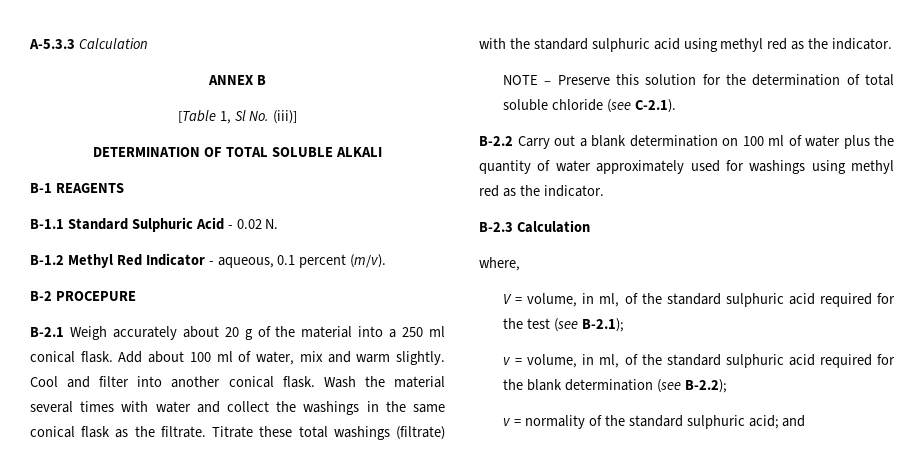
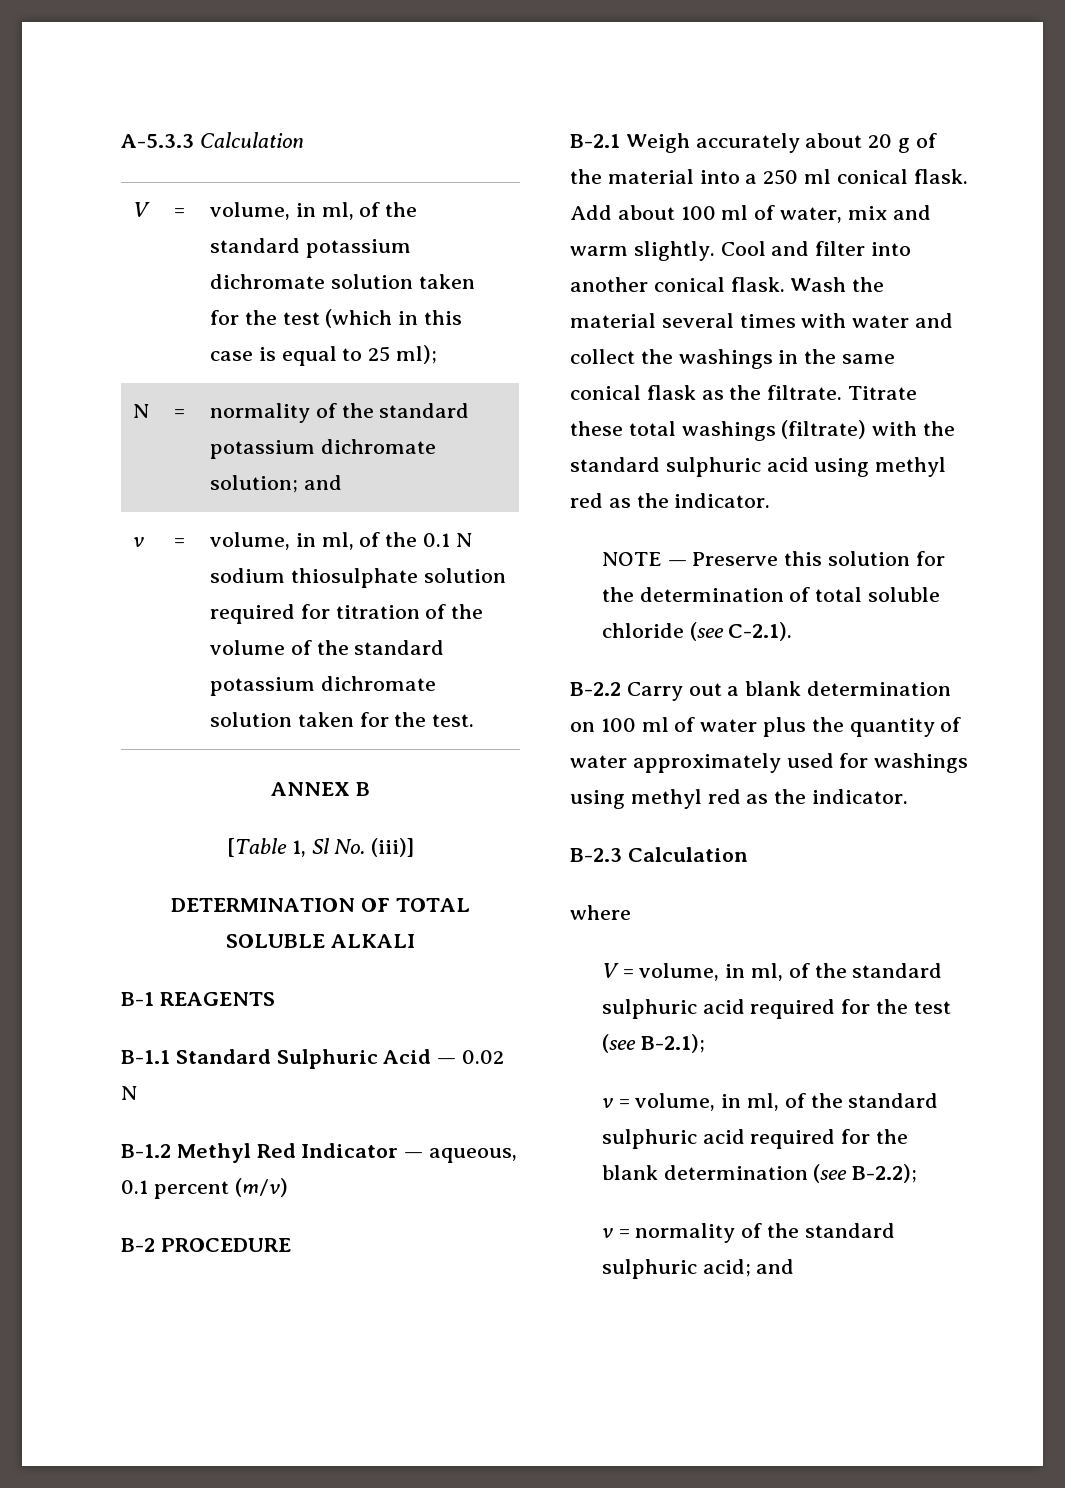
+ V | = | volume, in ml, of the standard potassium dichromate solution taken for the test (which in this case is equal to 25 ml);
+ N | = | normality of the standard potassium dichromate solution; and
+ v | = | volume, in ml, of the 0.1 N sodium thiosulphate solution required for titration of the volume of the standard potassium dichromate solution taken for the test.
- B-1.1 Standard Sulphuric Acid - 0.02 N.
+ B-1.1 Standard Sulphuric Acid — 0.02 N
- B-1.2 Methyl Red Indicator - aqueous, 0.1 percent (m/v).
+ B-1.2 Methyl Red Indicator — aqueous, 0.1 percent (m/v)
- B-2 PROCEPURE
+ B-2 PROCEDURE
- NOTE – Preserve this solution for the determination of total soluble chloride (see C-2.1).
+ NOTE — Preserve this solution for the determination of total soluble chloride (see C-2.1).
- where,
+ where

